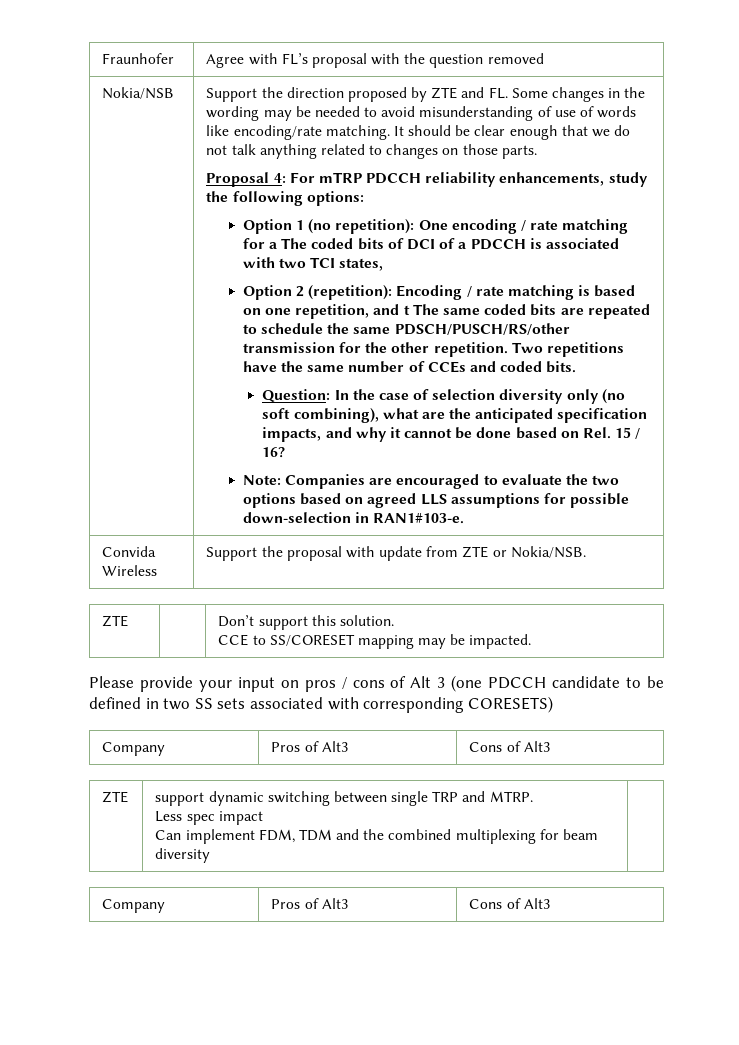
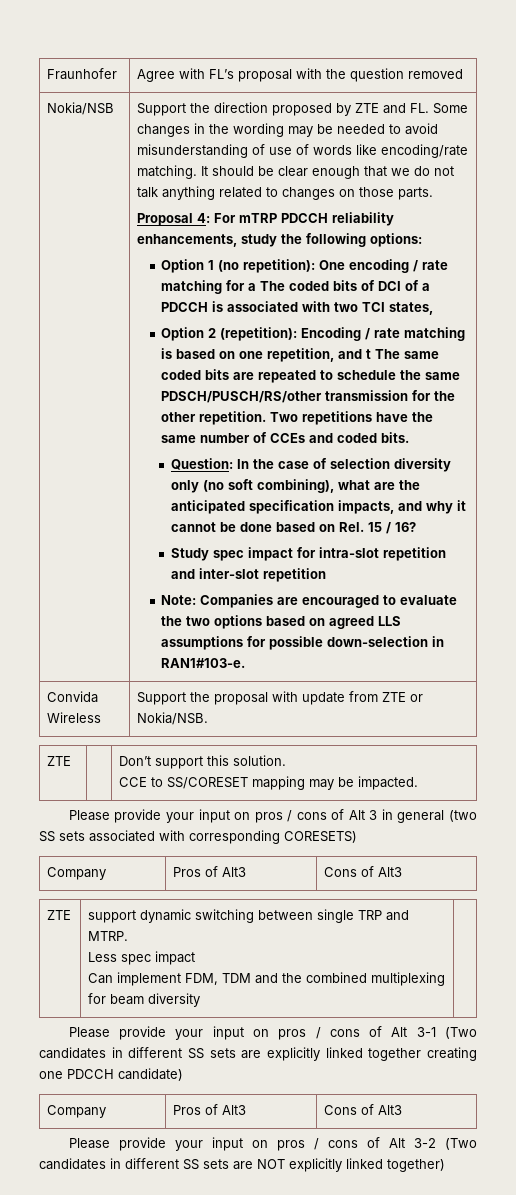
+ Study spec impact for intra-slot repetition and inter-slot repetition
- Please provide your input on pros / cons of Alt 3 (one PDCCH candidate to be defined in two SS sets associated with corresponding CORESETS)
+ Please provide your input on pros / cons of Alt 3 in general (two SS sets associated with corresponding CORESETS)
  ZTE | support dynamic switching between single TRP and MTRP.
  Less spec impact
  Can implement FDM, TDM and the combined multiplexing for beam diversity |
+ Please provide your input on pros / cons of Alt 3-1 (Two candidates in different SS sets are explicitly linked together creating one PDCCH candidate)
  Company | Pros of Alt3 | Cons of Alt3
+ Please provide your input on pros / cons of Alt 3-2 (Two candidates in different SS sets are NOT explicitly linked together)

